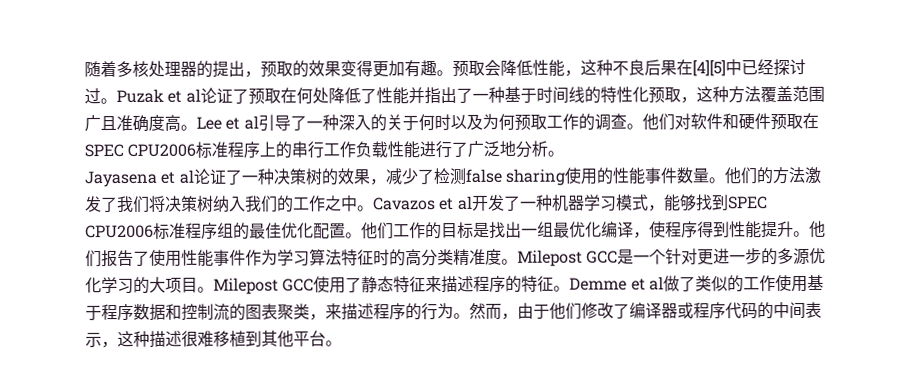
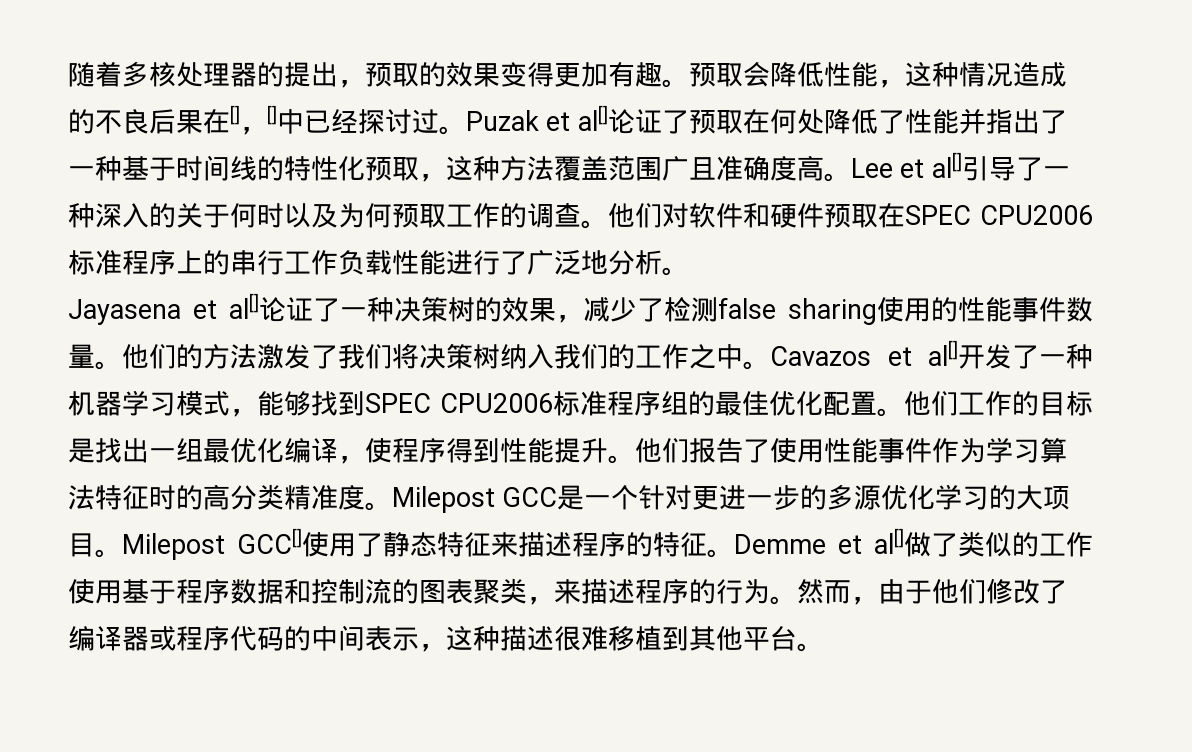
- 预取会降低性能，这种不良后果在[4][5]中已经探讨过。
+ 预取会降低性能，这种情况造成的不良后果在[]，[]中已经探讨过。
- Puzak et al论证了预取在何处降低了性能并指出了一种基于时间线的特性化预取，这种方法覆盖范围广且准确度高。
+ Puzak et al[]论证了预取在何处降低了性能并指出了一种基于时间线的特性化预取，这种方法覆盖范围广且准确度高。
- Lee et al引导了一种深入的关于何时以及为何预取工作的调查。
+ Lee et al[]引导了一种深入的关于何时以及为何预取工作的调查。
- Jayasena et al论证了一种决策树的效果，减少了检测false sharing使用的性能事件数量。
+ Jayasena et al[]论证了一种决策树的效果，减少了检测false sharing使用的性能事件数量。
- Cavazos et al开发了一种机器学习模式，能够找到SPEC CPU2006标准程序组的最佳优化配置。
+ Cavazos et al[]开发了一种机器学习模式，能够找到SPEC CPU2006标准程序组的最佳优化配置。
- Milepost GCC使用了静态特征来描述程序的特征。
+ Milepost GCC[]使用了静态特征来描述程序的特征。
- Demme et al做了类似的工作使用基于程序数据和控制流的图表聚类，来描述程序的行为。
+ Demme et al[]做了类似的工作使用基于程序数据和控制流的图表聚类，来描述程序的行为。

